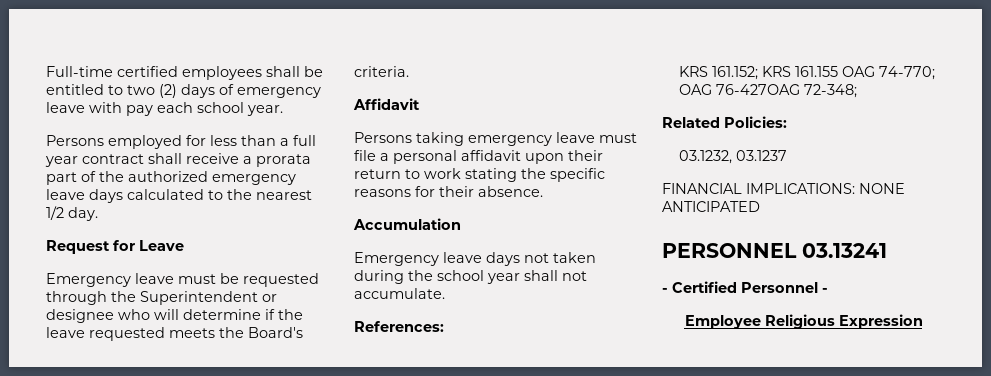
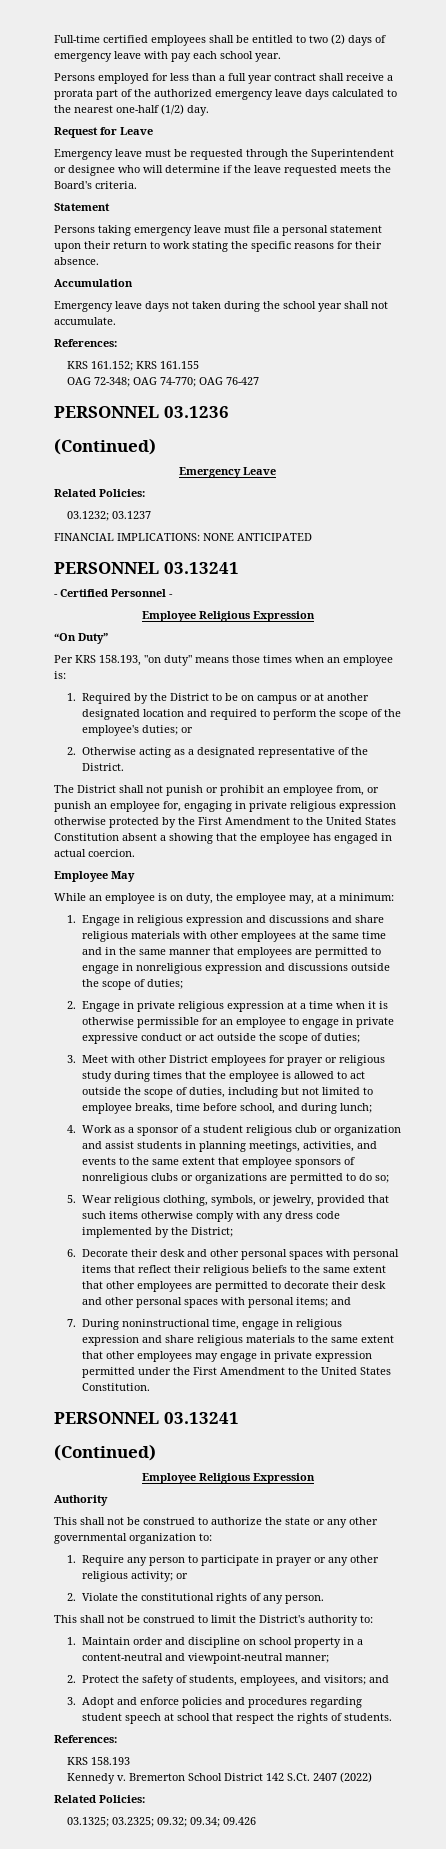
- Persons employed for less than a full year contract shall receive a prorata part of the authorized emergency leave days calculated to the nearest 1/2 day.
+ Persons employed for less than a full year contract shall receive a prorata part of the authorized emergency leave days calculated to the nearest one-half (1/2) day.
- Affidavit
+ Statement
- Persons taking emergency leave must file a personal affidavit upon their return to work stating the specific reasons for their absence.
+ Persons taking emergency leave must file a personal statement upon their return to work stating the specific reasons for their absence.
- KRS 161.152; KRS 161.155 OAG 74-770; OAG 76-427OAG 72-348;
+ KRS 161.152; KRS 161.155
+ OAG 72-348; OAG 74-770; OAG 76-427
+ PERSONNEL 03.1236
+ (Continued)
+ Emergency Leave
  Related Policies:
- 03.1232, 03.1237
+ 03.1232; 03.1237
+ “On Duty”
+ Per KRS 158.193, "on duty" means those times when an employee is:
+ 1. Required by the District to be on campus or at another designated location and required to perform the scope of the employee's duties; or
+ 2. Otherwise acting as a designated representative of the District.
+ The District shall not punish or prohibit an employee from, or punish an employee for, engaging in private religious expression otherwise protected by the First Amendment to the United States Constitution absent a showing that the employee has engaged in actual coercion.
+ Employee May
+ While an employee is on duty, the employee may, at a minimum:
+ 1. Engage in religious expression and discussions and share religious materials with other employees at the same time and in the same manner that employees are permitted to engage in nonreligious expression and discussions outside the scope of duties;
+ 2. Engage in private religious expression at a time when it is otherwise permissible for an employee to engage in private expressive conduct or act outside the scope of duties;
+ 3. Meet with other District employees for prayer or religious study during times that the employee is allowed to act outside the scope of duties, including but not limited to employee breaks, time before school, and during lunch;
+ 4. Work as a sponsor of a student religious club or organization and assist students in planning meetings, activities, and events to the same extent that employee sponsors of nonreligious clubs or organizations are permitted to do so;
+ 5. Wear religious clothing, symbols, or jewelry, provided that such items otherwise comply with any dress code implemented by the District;
+ 6. Decorate their desk and other personal spaces with personal items that reflect their religious beliefs to the same extent that other employees are permitted to decorate their desk and other personal spaces with personal items; and
+ 7. During noninstructional time, engage in religious expression and share religious materials to the same extent that other employees may engage in private expression permitted under the First Amendment to the United States Constitution.
+ PERSONNEL 03.13241
+ (Continued)
+ Employee Religious Expression
+ Authority
+ This shall not be construed to authorize the state or any other governmental organization to:
+ 1. Require any person to participate in prayer or any other religious activity; or
+ 2. Violate the constitutional rights of any person.
+ This shall not be construed to limit the District's authority to:
+ 1. Maintain order and discipline on school property in a content-neutral and viewpoint-neutral manner;
+ 2. Protect the safety of students, employees, and visitors; and
+ 3. Adopt and enforce policies and procedures regarding student speech at school that respect the rights of students.
+ References:
+ KRS 158.193
+ Kennedy v. Bremerton School District 142 S.Ct. 2407 (2022)
+ Related Policies:
+ 03.1325; 03.2325; 09.32; 09.34; 09.426

